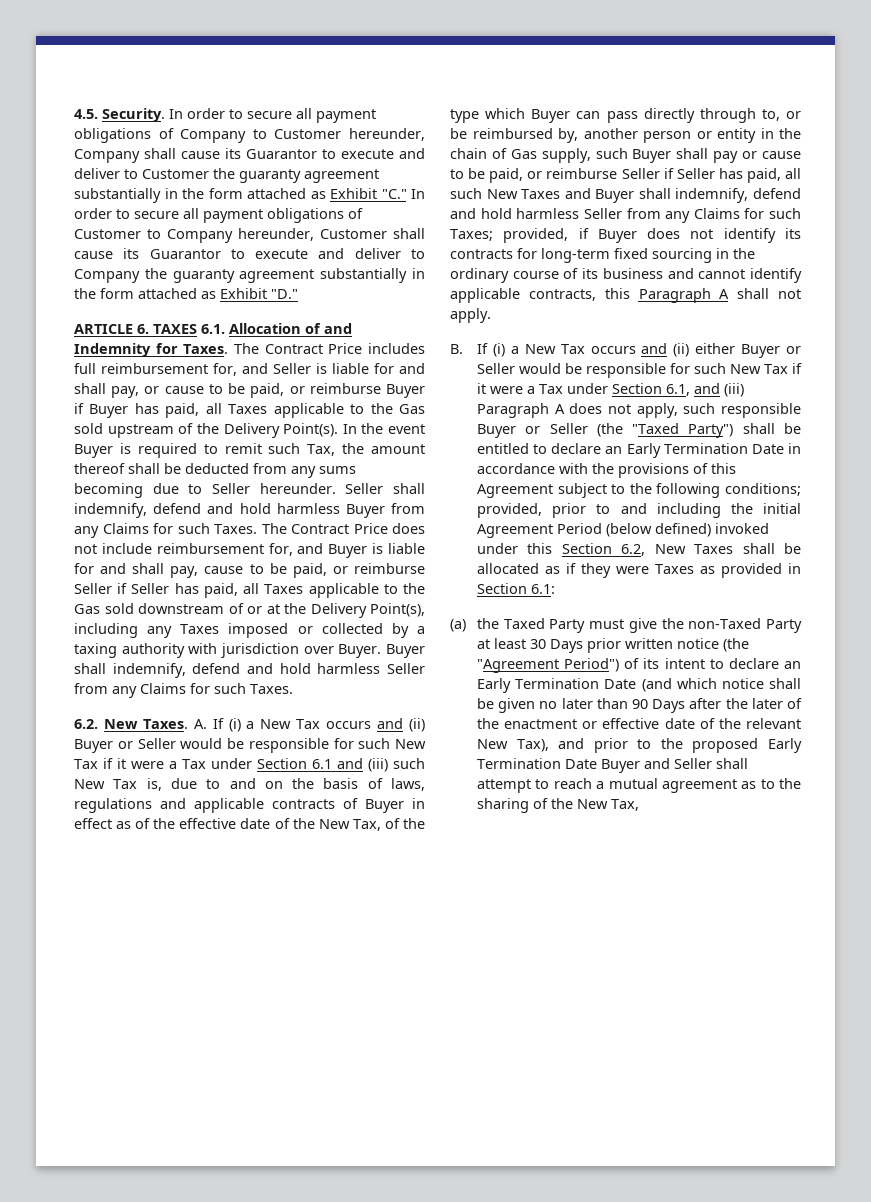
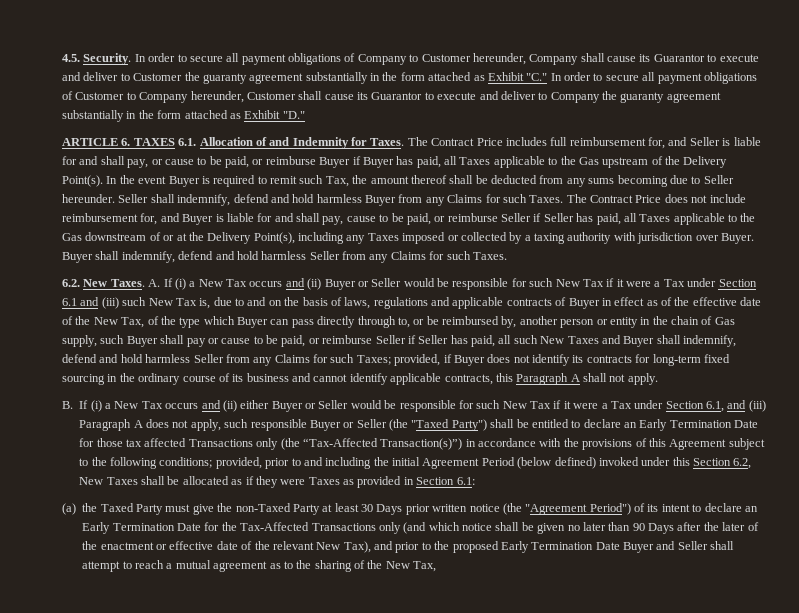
- The Contract Price includes full reimbursement for, and Seller is liable for and shall pay, or cause to be paid, or reimburse Buyer if Buyer has paid, all Taxes applicable to the Gas sold upstream of the Delivery Point(s).
+ The Contract Price includes full reimbursement for, and Seller is liable for and shall pay, or cause to be paid, or reimburse Buyer if Buyer has paid, all Taxes applicable to the Gas upstream of the Delivery Point(s).
- The Contract Price does not include reimbursement for, and Buyer is liable for and shall pay, cause to be paid, or reimburse Seller if Seller has paid, all Taxes applicable to the Gas sold downstream of or at the Delivery Point(s), including any Taxes imposed or collected by a taxing authority with jurisdiction over Buyer.
+ The Contract Price does not include reimbursement for, and Buyer is liable for and shall pay, cause to be paid, or reimburse Seller if Seller has paid, all Taxes applicable to the Gas downstream of or at the Delivery Point(s), including any Taxes imposed or collected by a taxing authority with jurisdiction over Buyer.
- B. If (i) a New Tax occurs and (ii) either Buyer or Seller would be responsible for such New Tax if it were a Tax under Section 6.1, and (iii) Paragraph A does not apply, such responsible Buyer or Seller (the "Taxed Party") shall be entitled to declare an Early Termination Date in accordance with the provisions of this Agreement subject to the following conditions;
+ B. If (i) a New Tax occurs and (ii) either Buyer or Seller would be responsible for such New Tax if it were a Tax under Section 6.1, and (iii) Paragraph A does not apply, such responsible Buyer or Seller (the "Taxed Party") shall be entitled to declare an Early Termination Date for those tax affected Transactions only (the “Tax-Affected Transaction(s)”) in accordance with the provisions of this Agreement subject to the following conditions;
- (a) the Taxed Party must give the non-Taxed Party at least 30 Days prior written notice (the "Agreement Period") of its intent to declare an Early Termination Date (and which notice shall be given no later than 90 Days after the later of the enactment or effective date of the relevant New Tax), and prior to the proposed Early Termination Date Buyer and Seller shall attempt to reach a mutual agreement as to the sharing of the New Tax,
+ (a) the Taxed Party must give the non-Taxed Party at least 30 Days prior written notice (the "Agreement Period") of its intent to declare an Early Termination Date for the Tax-Affected Transactions only (and which notice shall be given no later than 90 Days after the later of the enactment or effective date of the relevant New Tax), and prior to the proposed Early Termination Date Buyer and Seller shall attempt to reach a mutual agreement as to the sharing of the New Tax,

